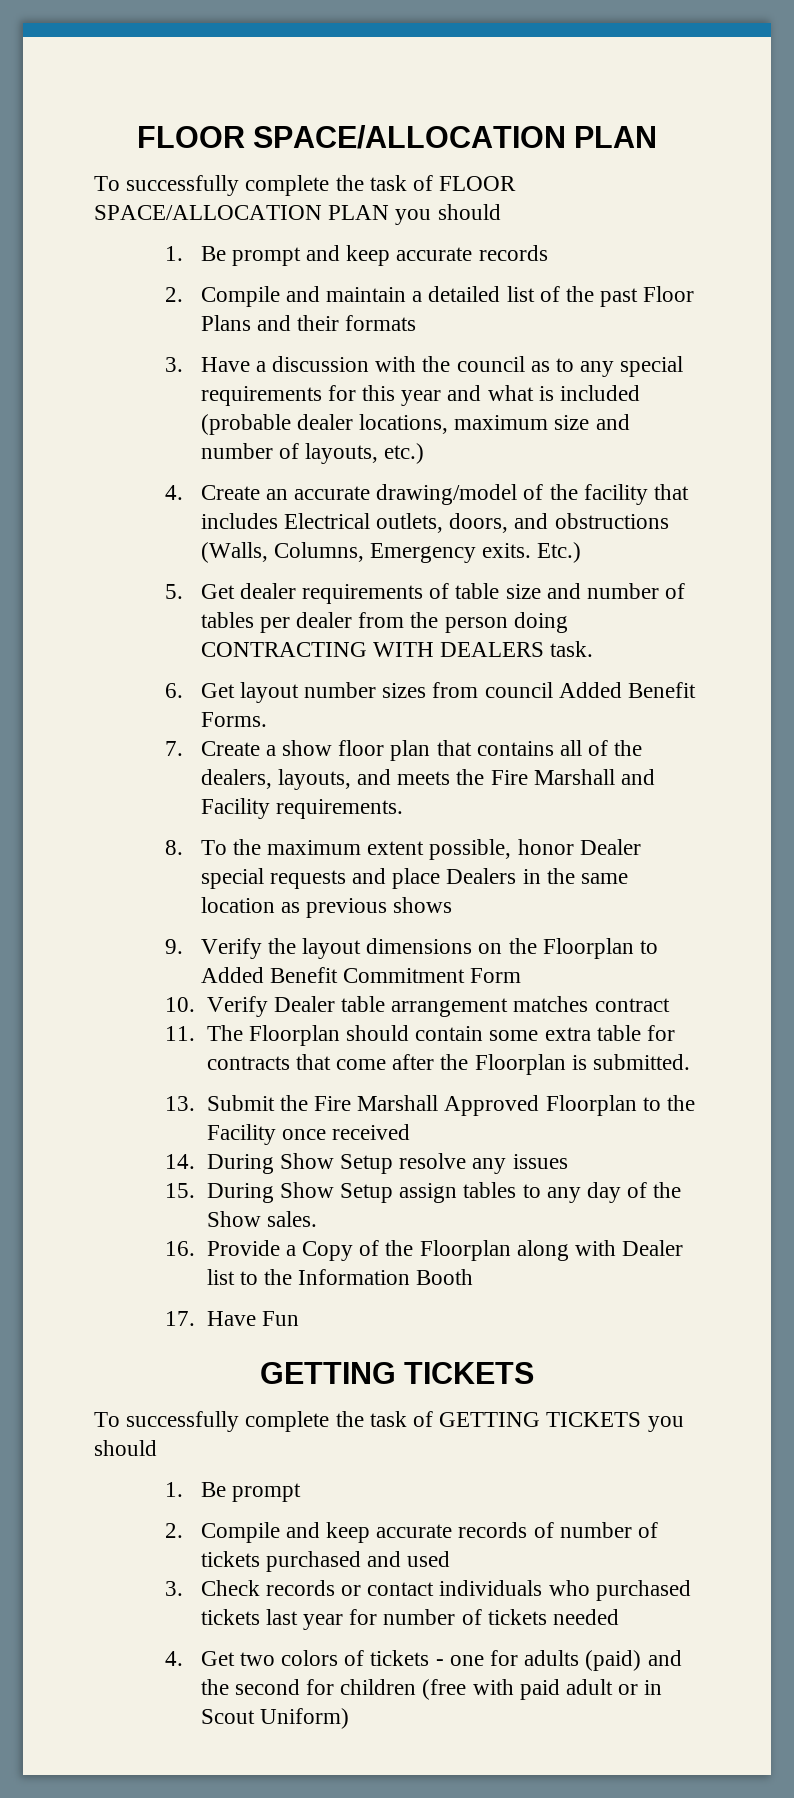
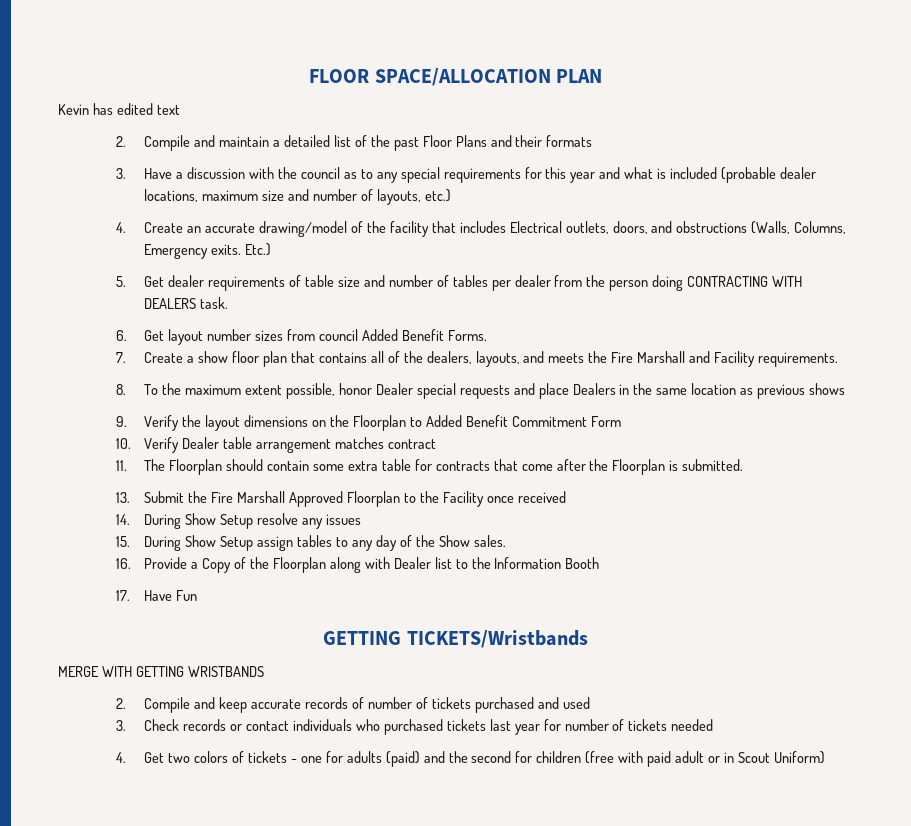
- To successfully complete the task of FLOOR SPACE/ALLOCATION PLAN you should
- 1. Be prompt and keep accurate records
+ Kevin has edited text
  17. Have Fun
- GETTING TICKETS
- To successfully complete the task of GETTING TICKETS you should
- 1. Be prompt
+ GETTING TICKETS/Wristbands
+ MERGE WITH GETTING WRISTBANDS

